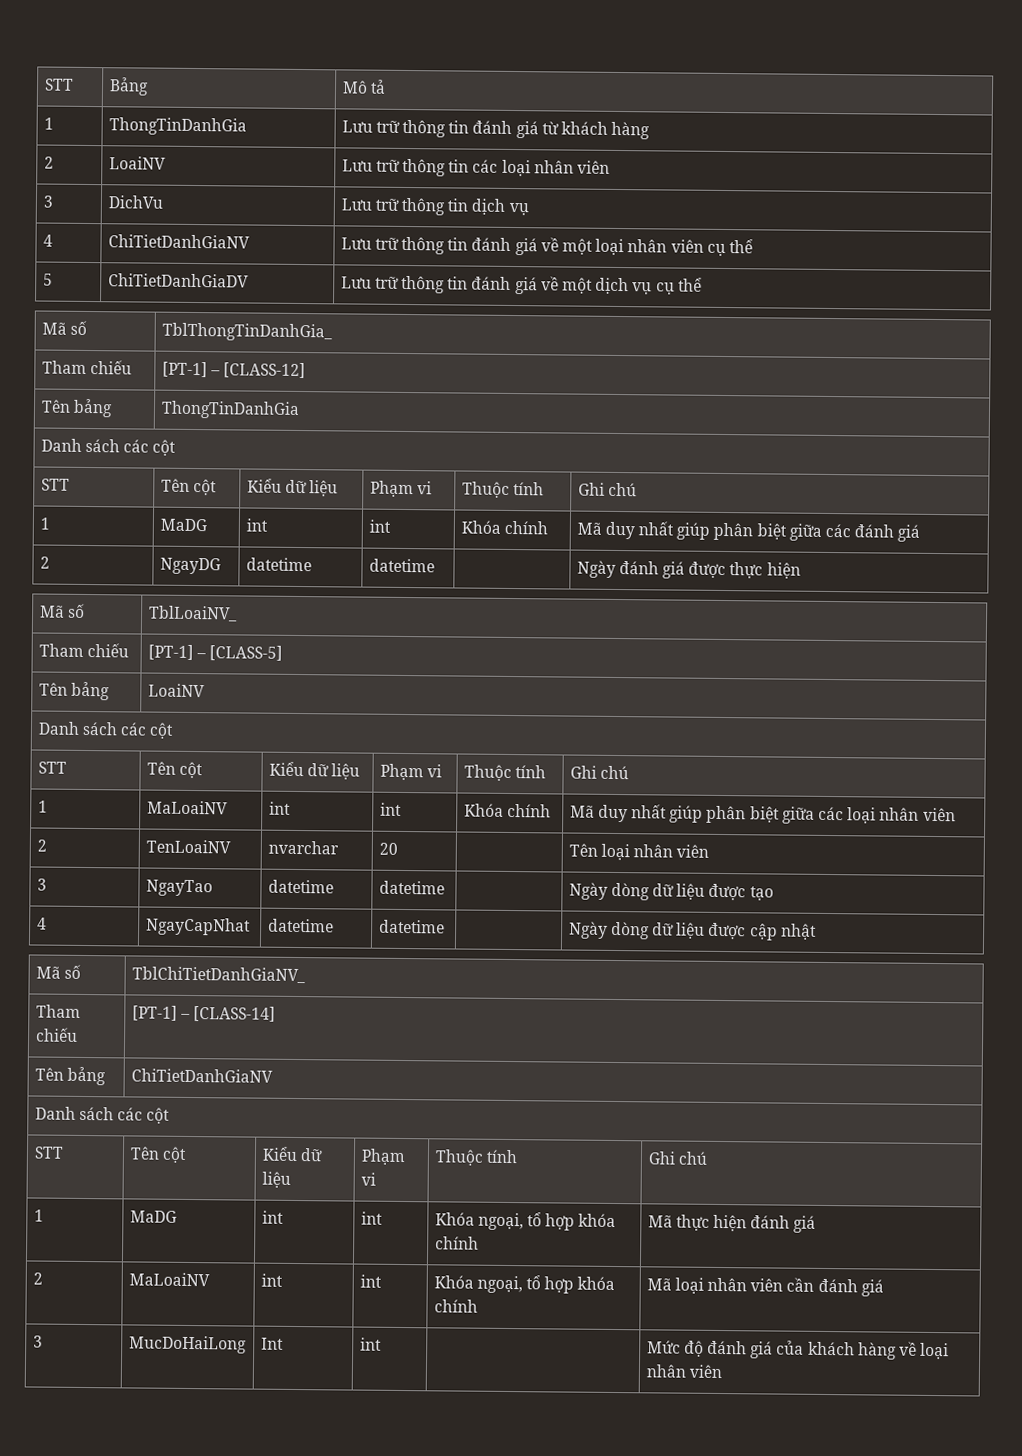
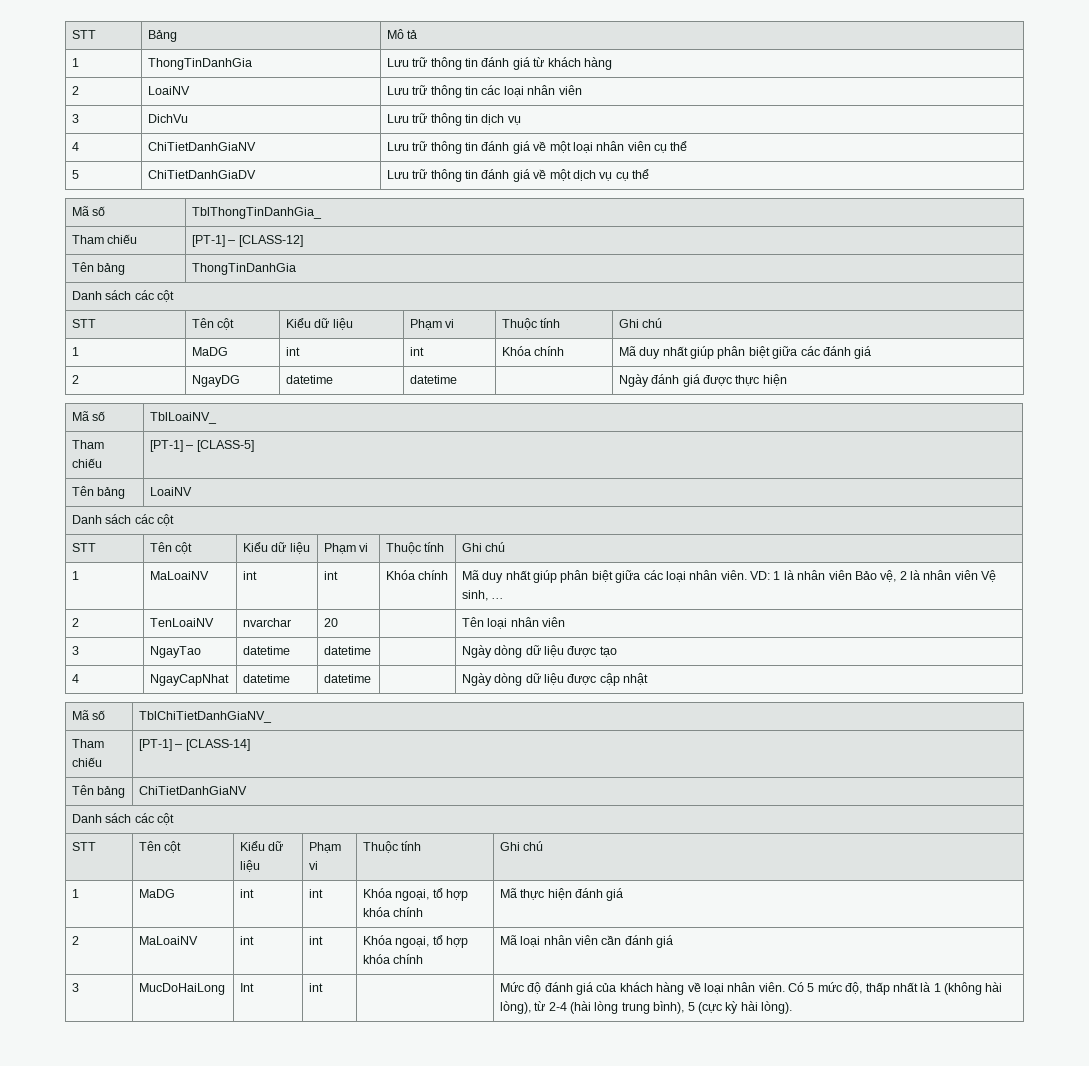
- 1 | MaLoaiNV | int | int | Khóa chính | Mã duy nhất giúp phân biệt giữa các loại nhân viên
+ 1 | MaLoaiNV | int | int | Khóa chính | Mã duy nhất giúp phân biệt giữa các loại nhân viên. VD: 1 là nhân viên Bảo vệ, 2 là nhân viên Vệ sinh, …
- 3 | MucDoHaiLong | Int | int | | Mức độ đánh giá của khách hàng về loại nhân viên
+ 3 | MucDoHaiLong | Int | int | | Mức độ đánh giá của khách hàng về loại nhân viên. Có 5 mức độ, thấp nhất là 1 (không hài lòng), từ 2-4 (hài lòng trung bình), 5 (cực kỳ hài lòng).

